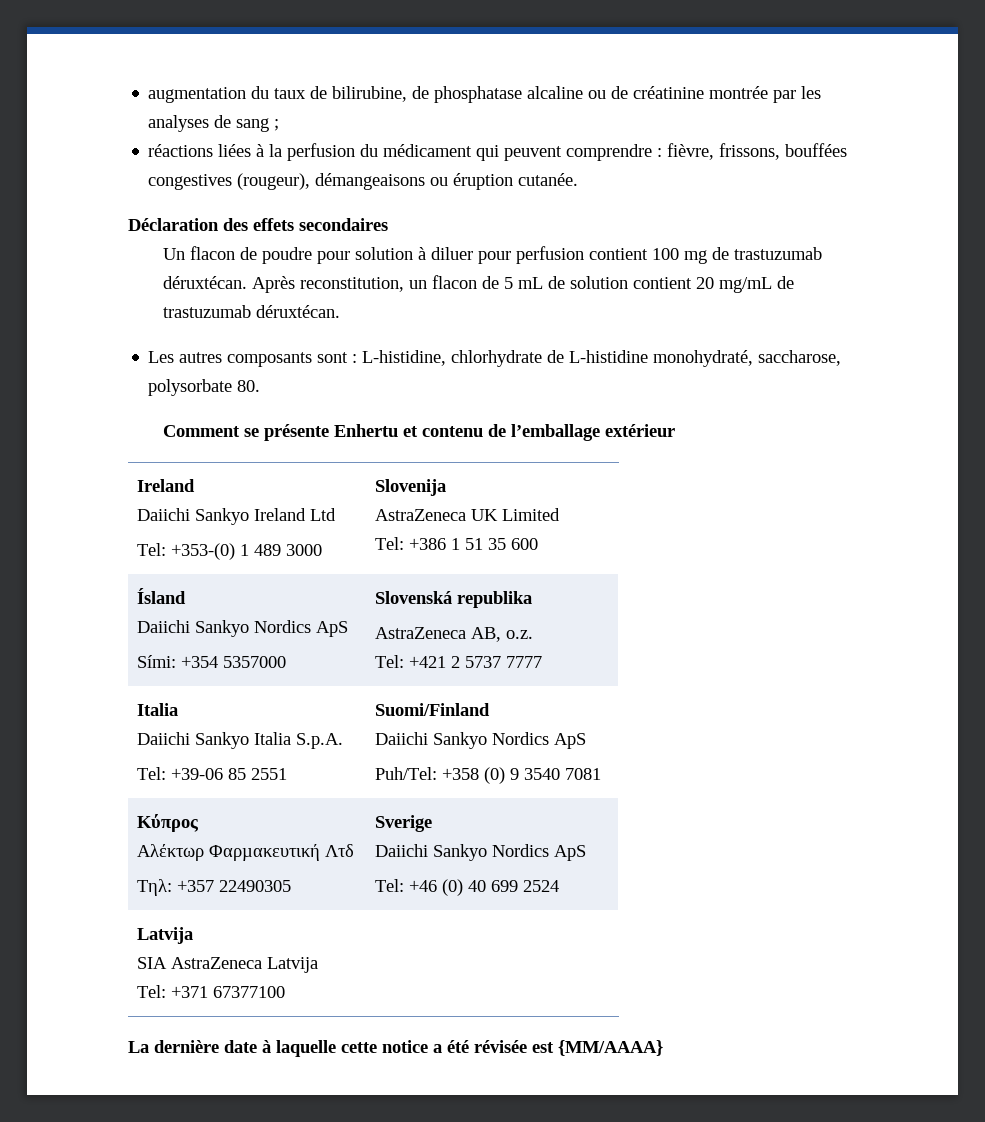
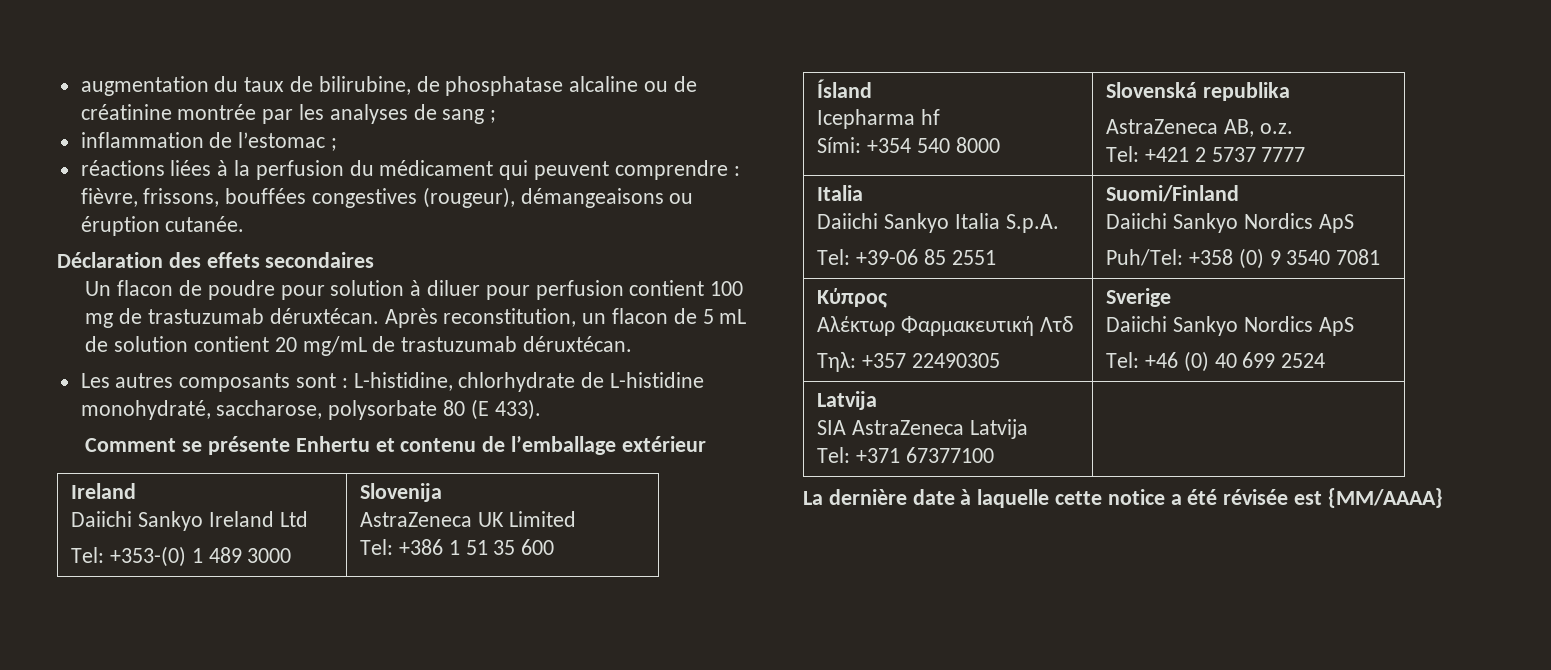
+ inflammation de l’estomac ;
- Les autres composants sont : L-histidine, chlorhydrate de L-histidine monohydraté, saccharose, polysorbate 80.
+ Les autres composants sont : L-histidine, chlorhydrate de L-histidine monohydraté, saccharose, polysorbate 80 (E 433).
  Ísland
- Daiichi Sankyo Nordics ApS
- Sími: +354 5357000 | Slovenská republika
+ Icepharma hf
+ Sími: +354 540 8000 | Slovenská republika

